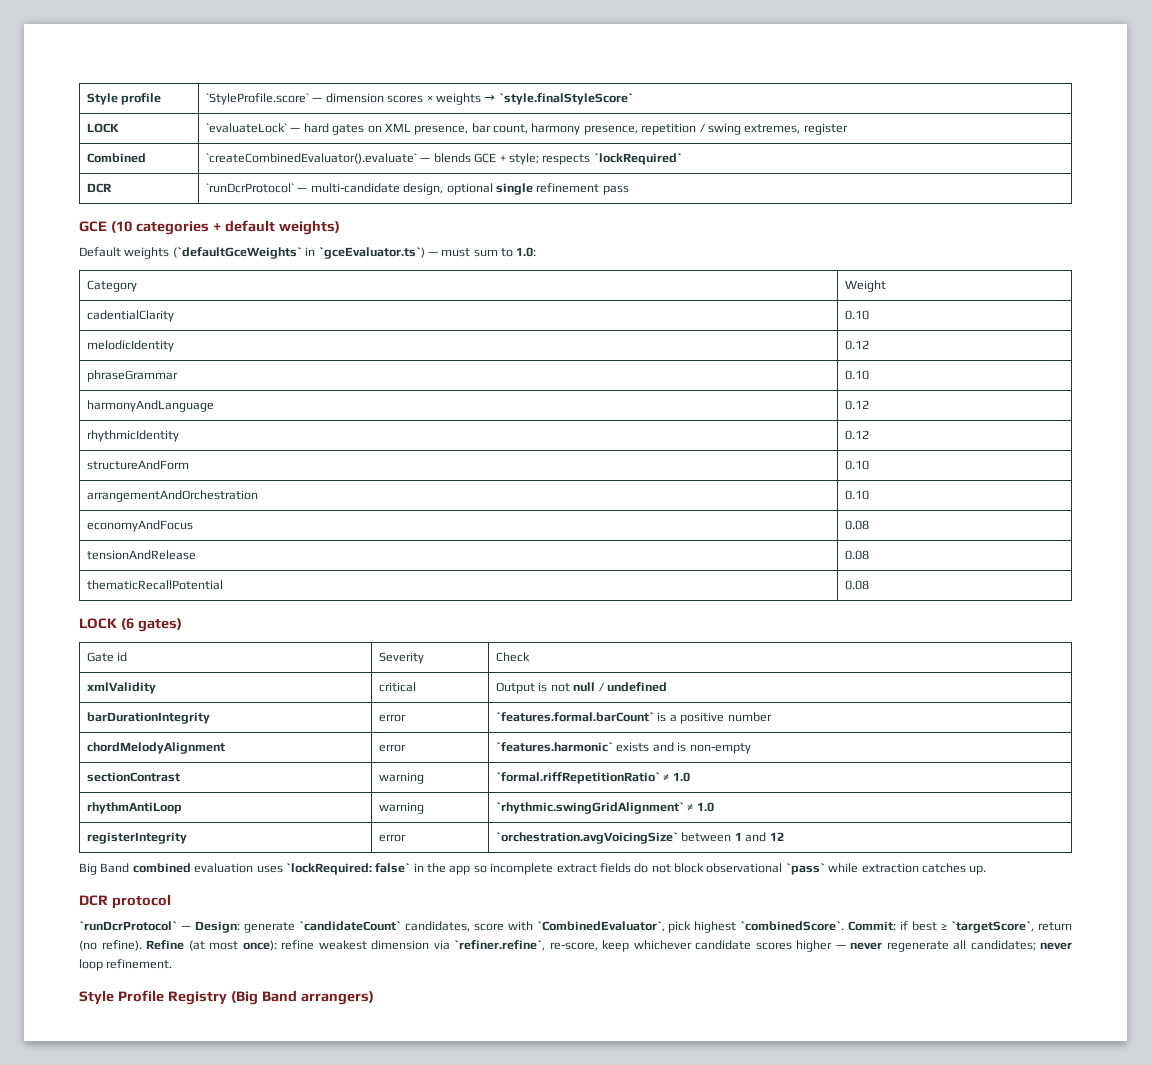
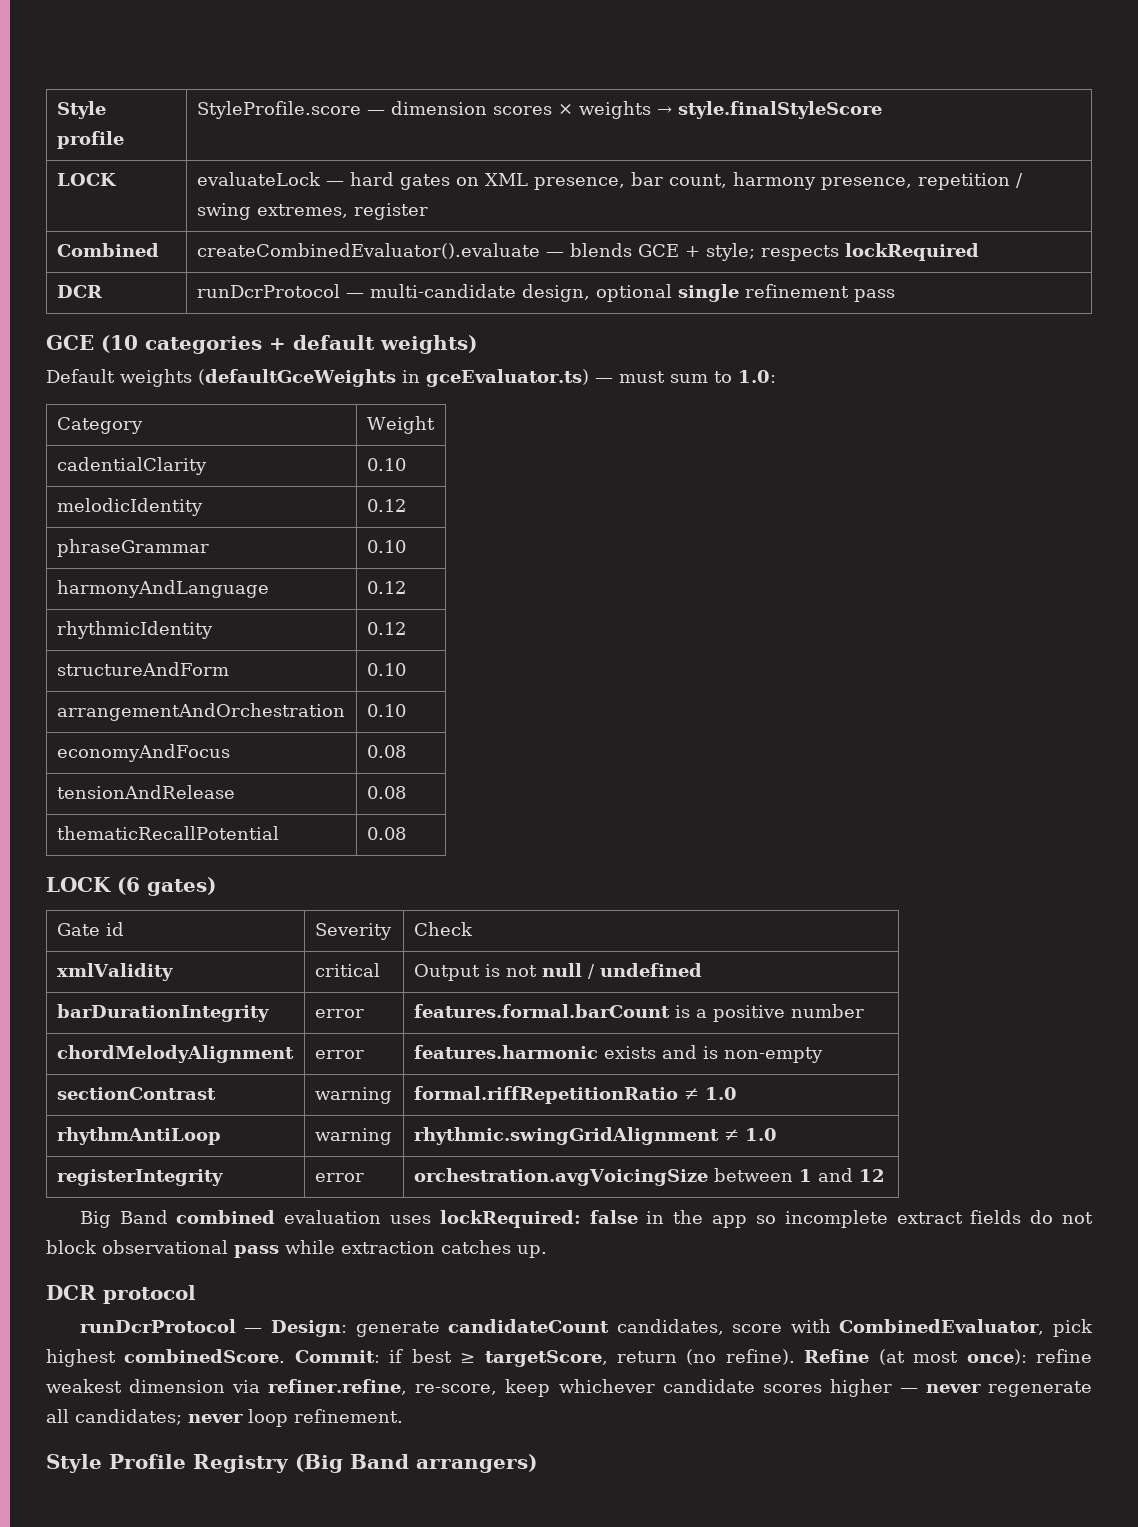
- Style profile | `StyleProfile.score` — dimension scores × weights → `style.finalStyleScore`
+ Style profile | StyleProfile.score — dimension scores × weights → style.finalStyleScore
- LOCK | `evaluateLock` — hard gates on XML presence, bar count, harmony presence, repetition / swing extremes, register
+ LOCK | evaluateLock — hard gates on XML presence, bar count, harmony presence, repetition / swing extremes, register
- Combined | `createCombinedEvaluator().evaluate` — blends GCE + style; respects `lockRequired`
+ Combined | createCombinedEvaluator().evaluate — blends GCE + style; respects lockRequired
- DCR | `runDcrProtocol` — multi-candidate design, optional single refinement pass
+ DCR | runDcrProtocol — multi-candidate design, optional single refinement pass
- Default weights (`defaultGceWeights` in `gceEvaluator.ts`) — must sum to 1.0:
+ Default weights (defaultGceWeights in gceEvaluator.ts) — must sum to 1.0:
- barDurationIntegrity | error | `features.formal.barCount` is a positive number
+ barDurationIntegrity | error | features.formal.barCount is a positive number
- chordMelodyAlignment | error | `features.harmonic` exists and is non-empty
+ chordMelodyAlignment | error | features.harmonic exists and is non-empty
- sectionContrast | warning | `formal.riffRepetitionRatio` ≠ 1.0
+ sectionContrast | warning | formal.riffRepetitionRatio ≠ 1.0
- rhythmAntiLoop | warning | `rhythmic.swingGridAlignment` ≠ 1.0
+ rhythmAntiLoop | warning | rhythmic.swingGridAlignment ≠ 1.0
- registerIntegrity | error | `orchestration.avgVoicingSize` between 1 and 12
+ registerIntegrity | error | orchestration.avgVoicingSize between 1 and 12
- Big Band combined evaluation uses `lockRequired: false` in the app so incomplete extract fields do not block observational `pass` while extraction catches up.
+ Big Band combined evaluation uses lockRequired: false in the app so incomplete extract fields do not block observational pass while extraction catches up.
- `runDcrProtocol` — Design: generate `candidateCount` candidates, score with `CombinedEvaluator`, pick highest `combinedScore`.
+ runDcrProtocol — Design: generate candidateCount candidates, score with CombinedEvaluator, pick highest combinedScore.
- Commit: if best ≥ `targetScore`, return (no refine).
+ Commit: if best ≥ targetScore, return (no refine).
- Refine (at most once): refine weakest dimension via `refiner.refine`, re-score, keep whichever candidate scores higher — never regenerate all candidates; never loop refinement.
+ Refine (at most once): refine weakest dimension via refiner.refine, re-score, keep whichever candidate scores higher — never regenerate all candidates; never loop refinement.

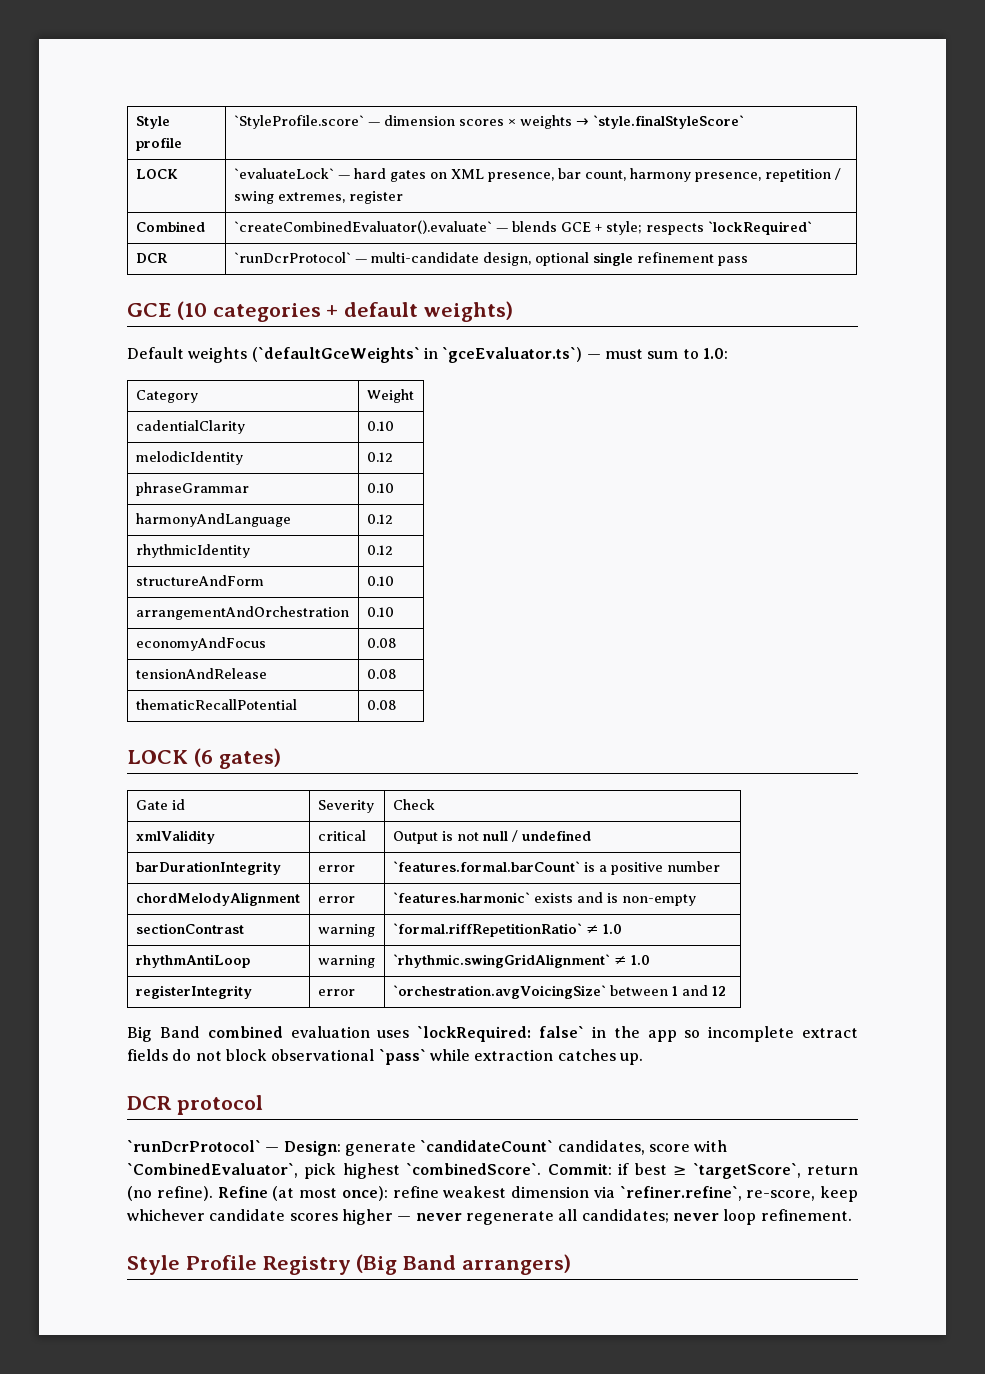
- Style profile | StyleProfile.score — dimension scores × weights → style.finalStyleScore
+ Style profile | `StyleProfile.score` — dimension scores × weights → `style.finalStyleScore`
- LOCK | evaluateLock — hard gates on XML presence, bar count, harmony presence, repetition / swing extremes, register
+ LOCK | `evaluateLock` — hard gates on XML presence, bar count, harmony presence, repetition / swing extremes, register
- Combined | createCombinedEvaluator().evaluate — blends GCE + style; respects lockRequired
+ Combined | `createCombinedEvaluator().evaluate` — blends GCE + style; respects `lockRequired`
- DCR | runDcrProtocol — multi-candidate design, optional single refinement pass
+ DCR | `runDcrProtocol` — multi-candidate design, optional single refinement pass
- Default weights (defaultGceWeights in gceEvaluator.ts) — must sum to 1.0:
+ Default weights (`defaultGceWeights` in `gceEvaluator.ts`) — must sum to 1.0:
- barDurationIntegrity | error | features.formal.barCount is a positive number
+ barDurationIntegrity | error | `features.formal.barCount` is a positive number
- chordMelodyAlignment | error | features.harmonic exists and is non-empty
+ chordMelodyAlignment | error | `features.harmonic` exists and is non-empty
- sectionContrast | warning | formal.riffRepetitionRatio ≠ 1.0
+ sectionContrast | warning | `formal.riffRepetitionRatio` ≠ 1.0
- rhythmAntiLoop | warning | rhythmic.swingGridAlignment ≠ 1.0
+ rhythmAntiLoop | warning | `rhythmic.swingGridAlignment` ≠ 1.0
- registerIntegrity | error | orchestration.avgVoicingSize between 1 and 12
+ registerIntegrity | error | `orchestration.avgVoicingSize` between 1 and 12
- Big Band combined evaluation uses lockRequired: false in the app so incomplete extract fields do not block observational pass while extraction catches up.
+ Big Band combined evaluation uses `lockRequired: false` in the app so incomplete extract fields do not block observational `pass` while extraction catches up.
- runDcrProtocol — Design: generate candidateCount candidates, score with CombinedEvaluator, pick highest combinedScore.
+ `runDcrProtocol` — Design: generate `candidateCount` candidates, score with `CombinedEvaluator`, pick highest `combinedScore`.
- Commit: if best ≥ targetScore, return (no refine).
+ Commit: if best ≥ `targetScore`, return (no refine).
- Refine (at most once): refine weakest dimension via refiner.refine, re-score, keep whichever candidate scores higher — never regenerate all candidates; never loop refinement.
+ Refine (at most once): refine weakest dimension via `refiner.refine`, re-score, keep whichever candidate scores higher — never regenerate all candidates; never loop refinement.

